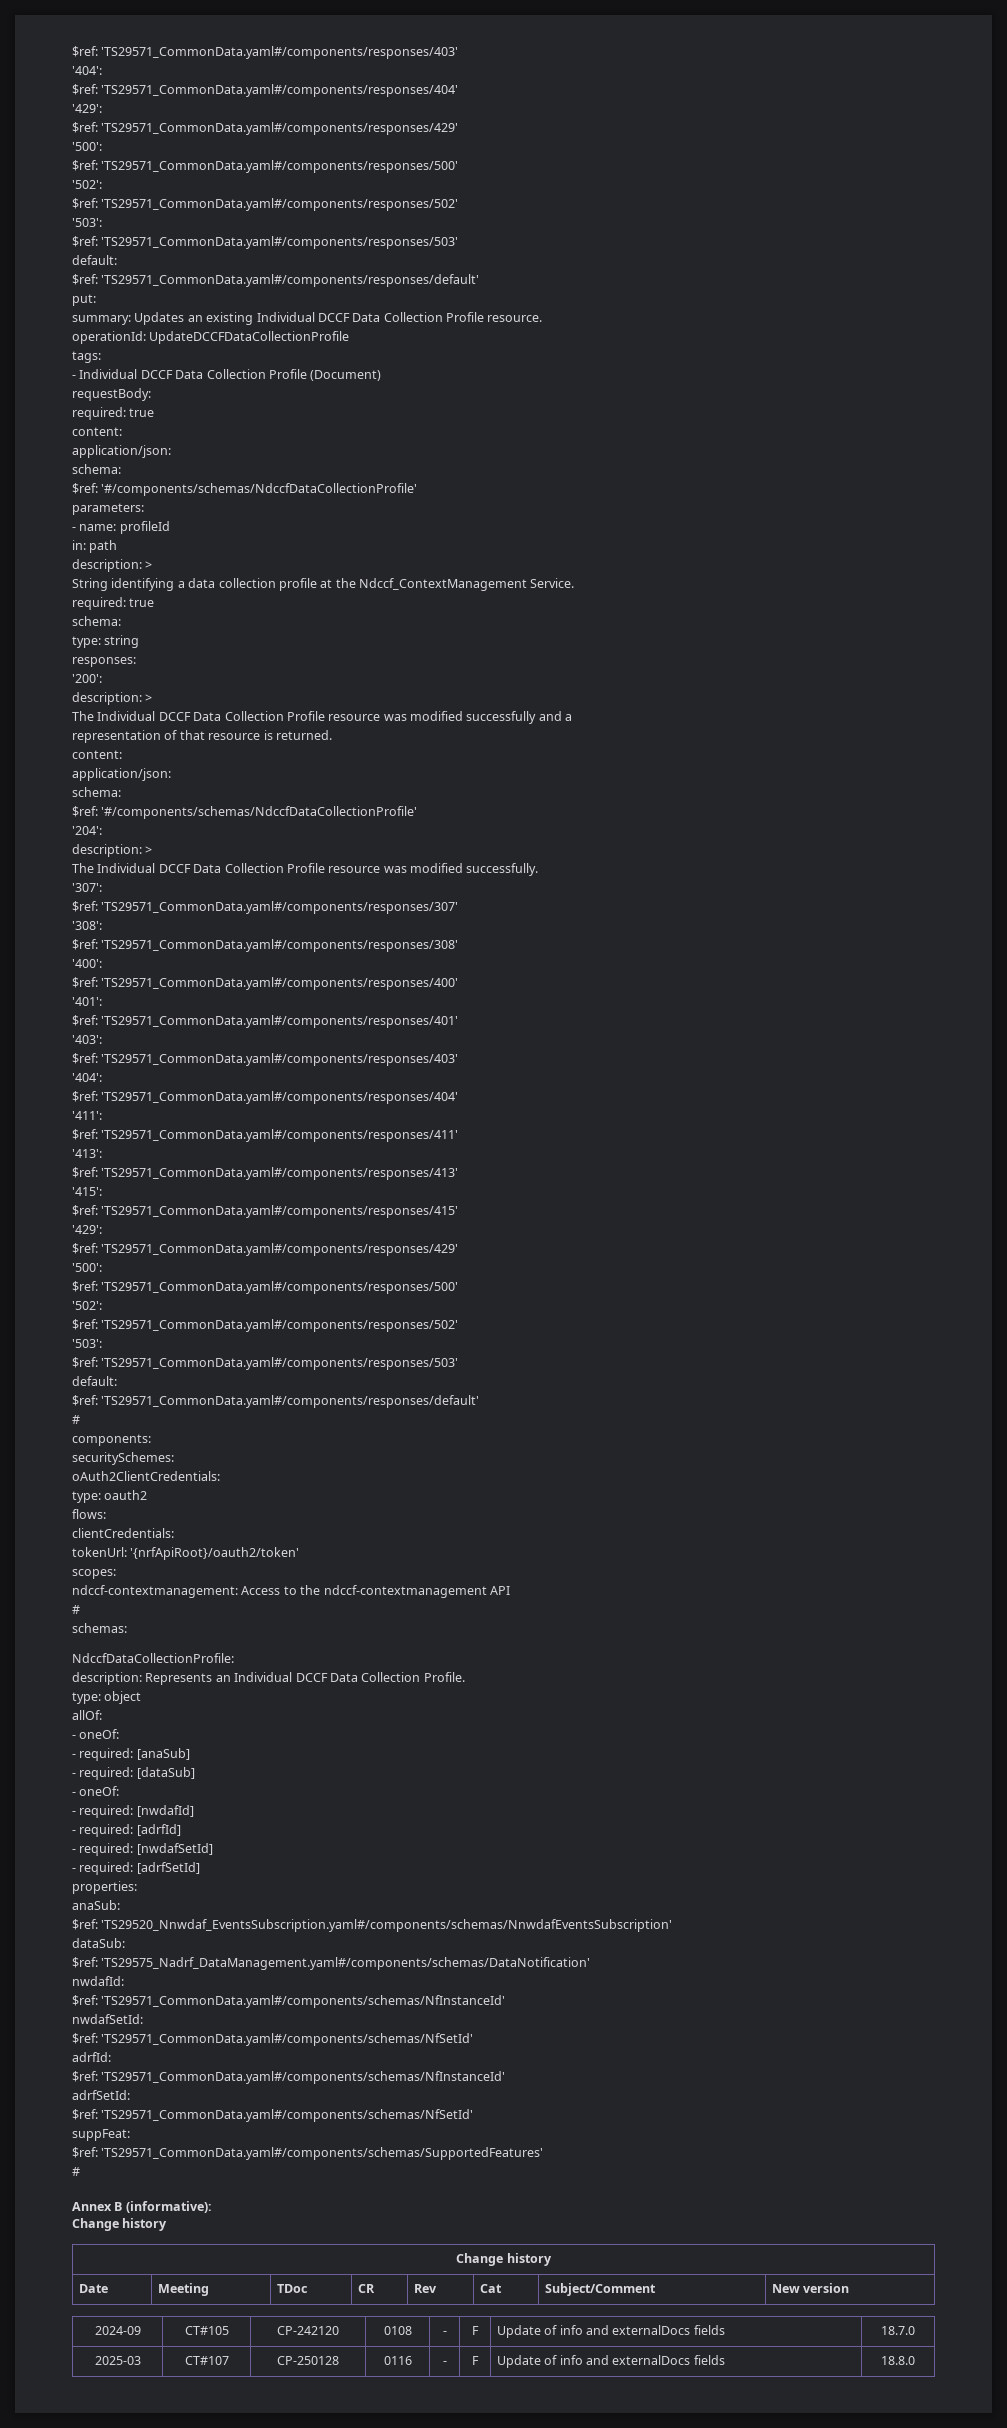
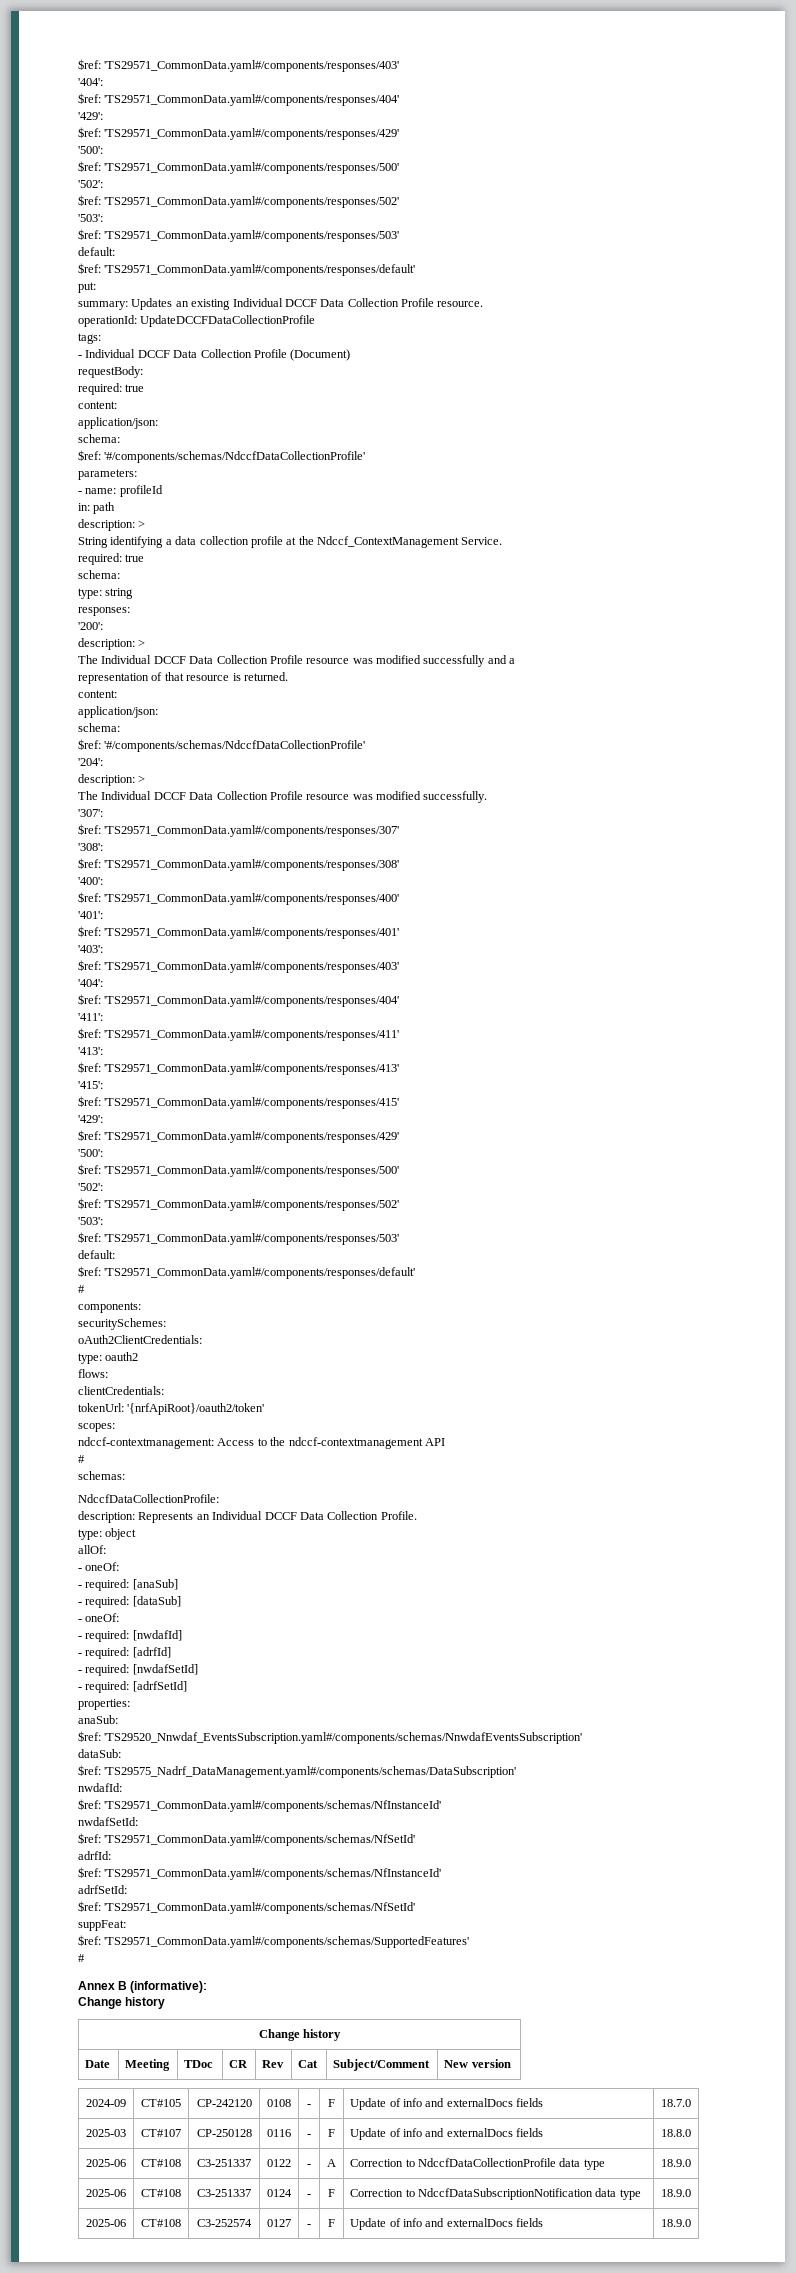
- $ref: 'TS29575_Nadrf_DataManagement.yaml#/components/schemas/DataNotification'
+ $ref: 'TS29575_Nadrf_DataManagement.yaml#/components/schemas/DataSubscription'
+ 2025-06 | CT#108 | C3-251337 | 0122 | - | A | Correction to NdccfDataCollectionProfile data type | 18.9.0
+ 2025-06 | CT#108 | C3-251337 | 0124 | - | F | Correction to NdccfDataSubscriptionNotification data type | 18.9.0
+ 2025-06 | CT#108 | C3-252574 | 0127 | - | F | Update of info and externalDocs fields | 18.9.0

